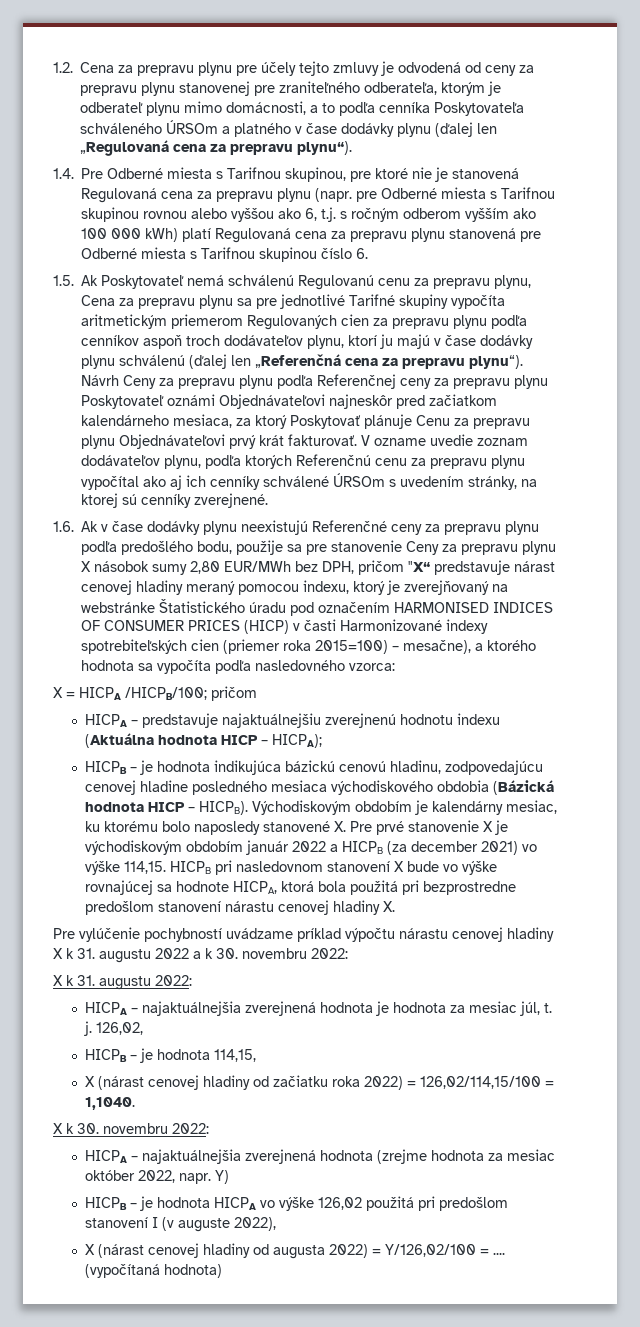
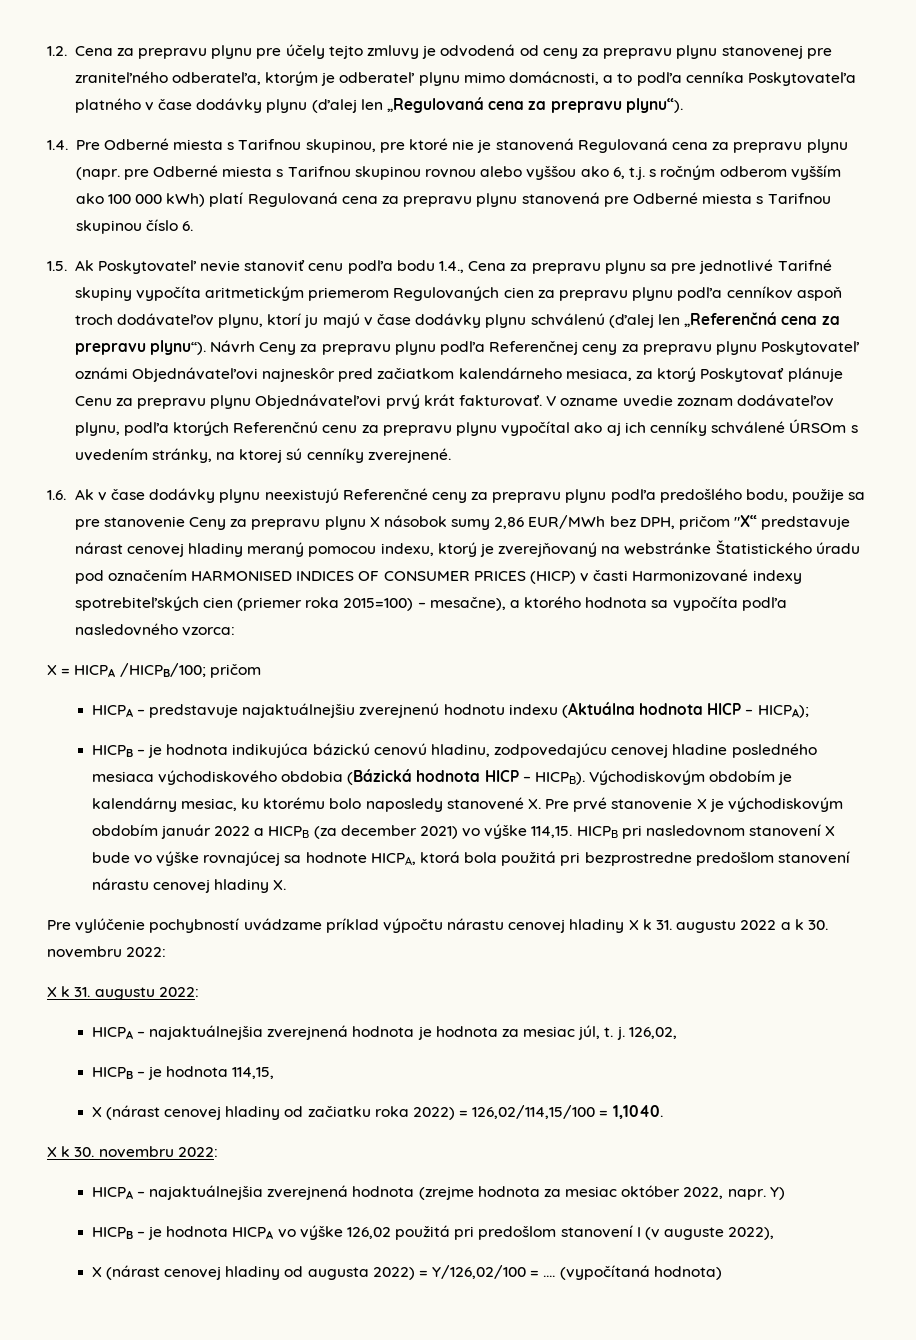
- 1.2. Cena za prepravu plynu pre účely tejto zmluvy je odvodená od ceny za prepravu plynu stanovenej pre zraniteľného odberateľa, ktorým je odberateľ plynu mimo domácnosti, a to podľa cenníka Poskytovateľa schváleného ÚRSOm a platného v čase dodávky plynu (ďalej len „Regulovaná cena za prepravu plynu“).
+ 1.2. Cena za prepravu plynu pre účely tejto zmluvy je odvodená od ceny za prepravu plynu stanovenej pre zraniteľného odberateľa, ktorým je odberateľ plynu mimo domácnosti, a to podľa cenníka Poskytovateľa platného v čase dodávky plynu (ďalej len „Regulovaná cena za prepravu plynu“).
- 1.5. Ak Poskytovateľ nemá schválenú Regulovanú cenu za prepravu plynu, Cena za prepravu plynu sa pre jednotlivé Tarifné skupiny vypočíta aritmetickým priemerom Regulovaných cien za prepravu plynu podľa cenníkov aspoň troch dodávateľov plynu, ktorí ju majú v čase dodávky plynu schválenú (ďalej len „Referenčná cena za prepravu plynu“).
+ 1.5. Ak Poskytovateľ nevie stanoviť cenu podľa bodu 1.4., Cena za prepravu plynu sa pre jednotlivé Tarifné skupiny vypočíta aritmetickým priemerom Regulovaných cien za prepravu plynu podľa cenníkov aspoň troch dodávateľov plynu, ktorí ju majú v čase dodávky plynu schválenú (ďalej len „Referenčná cena za prepravu plynu“).
- 1.6. Ak v čase dodávky plynu neexistujú Referenčné ceny za prepravu plynu podľa predošlého bodu, použije sa pre stanovenie Ceny za prepravu plynu X násobok sumy 2,80 EUR/MWh bez DPH, pričom "X“ predstavuje nárast cenovej hladiny meraný pomocou indexu, ktorý je zverejňovaný na webstránke Štatistického úradu pod označením HARMONISED INDICES OF CONSUMER PRICES (HICP) v časti Harmonizované indexy spotrebiteľských cien (priemer roka 2015=100) – mesačne), a ktorého hodnota sa vypočíta podľa nasledovného vzorca:
+ 1.6. Ak v čase dodávky plynu neexistujú Referenčné ceny za prepravu plynu podľa predošlého bodu, použije sa pre stanovenie Ceny za prepravu plynu X násobok sumy 2,86 EUR/MWh bez DPH, pričom "X“ predstavuje nárast cenovej hladiny meraný pomocou indexu, ktorý je zverejňovaný na webstránke Štatistického úradu pod označením HARMONISED INDICES OF CONSUMER PRICES (HICP) v časti Harmonizované indexy spotrebiteľských cien (priemer roka 2015=100) – mesačne), a ktorého hodnota sa vypočíta podľa nasledovného vzorca:

